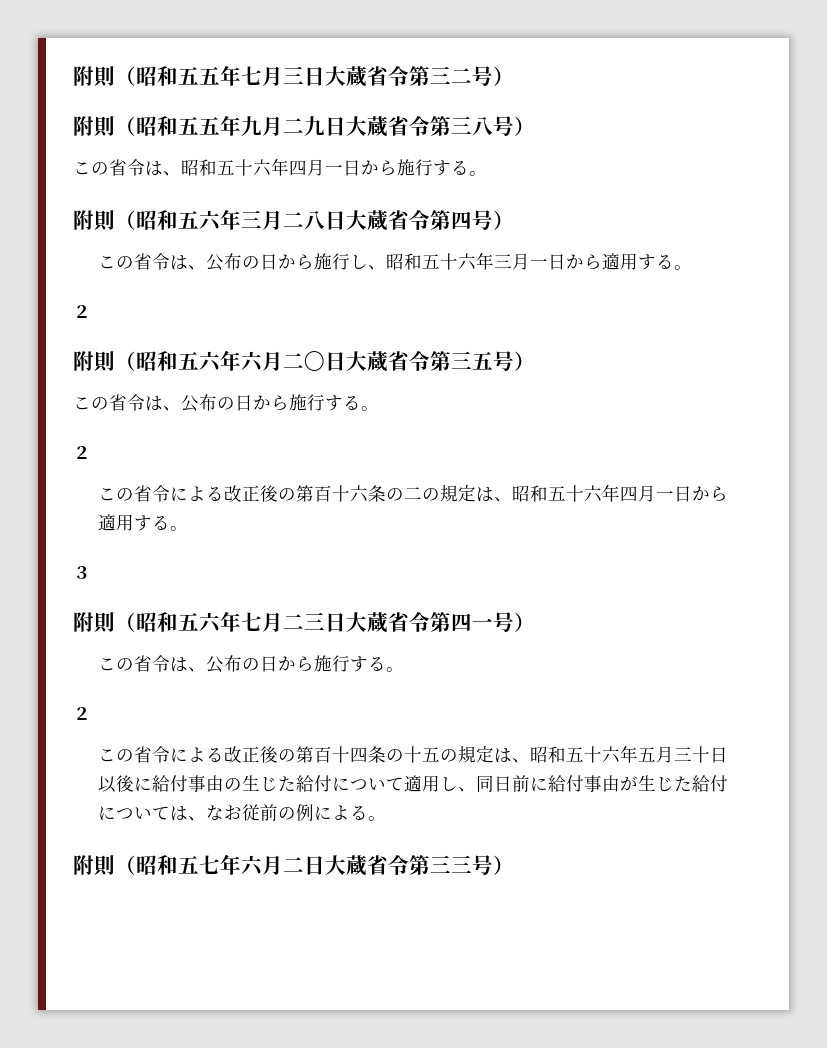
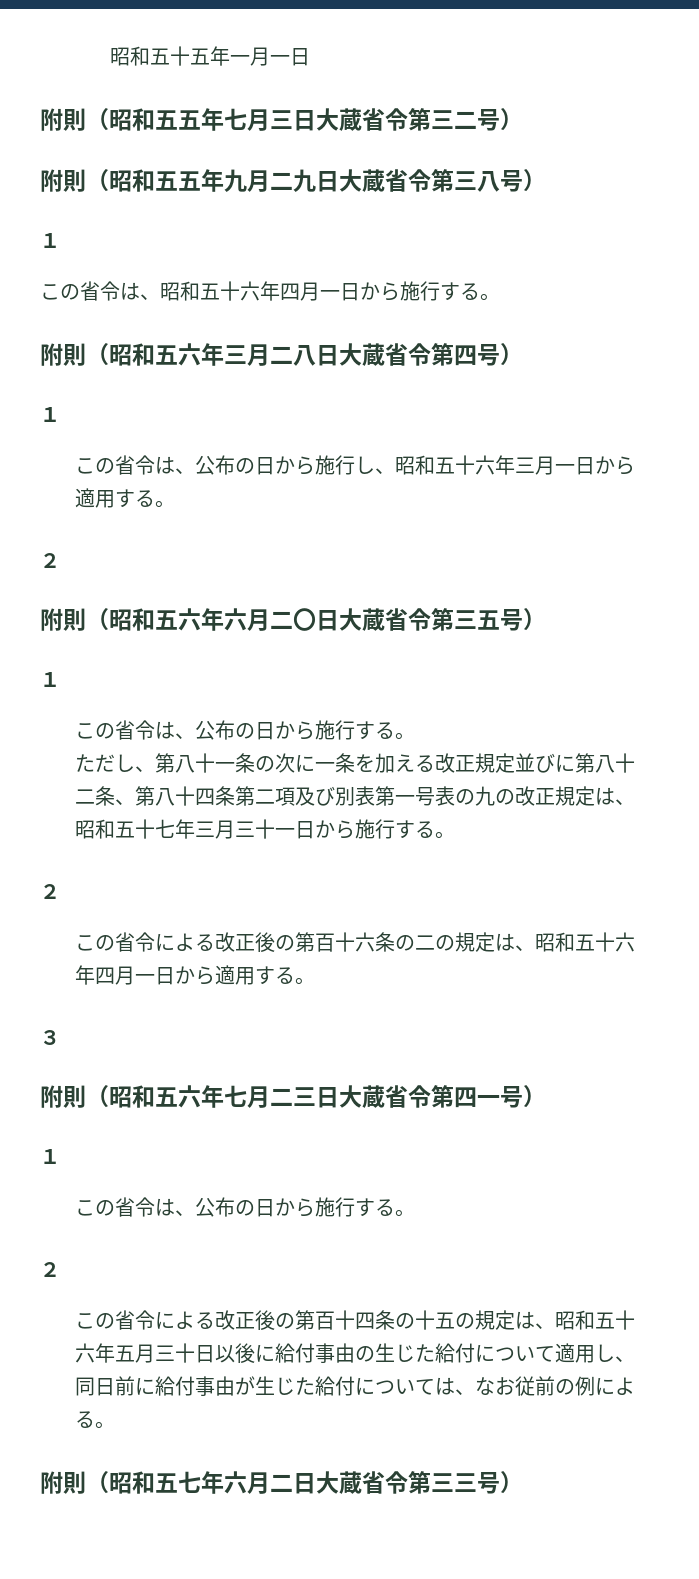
+ 昭和五十五年一月一日
  附則（昭和五五年九月二九日大蔵省令第三八号）
+ １
  附則（昭和五六年三月二八日大蔵省令第四号）
+ １
  附則（昭和五六年六月二〇日大蔵省令第三五号）
+ １
  この省令は、公布の日から施行する。
+ ただし、第八十一条の次に一条を加える改正規定並びに第八十二条、第八十四条第二項及び別表第一号表の九の改正規定は、昭和五十七年三月三十一日から施行する。
  附則（昭和五六年七月二三日大蔵省令第四一号）
+ １

